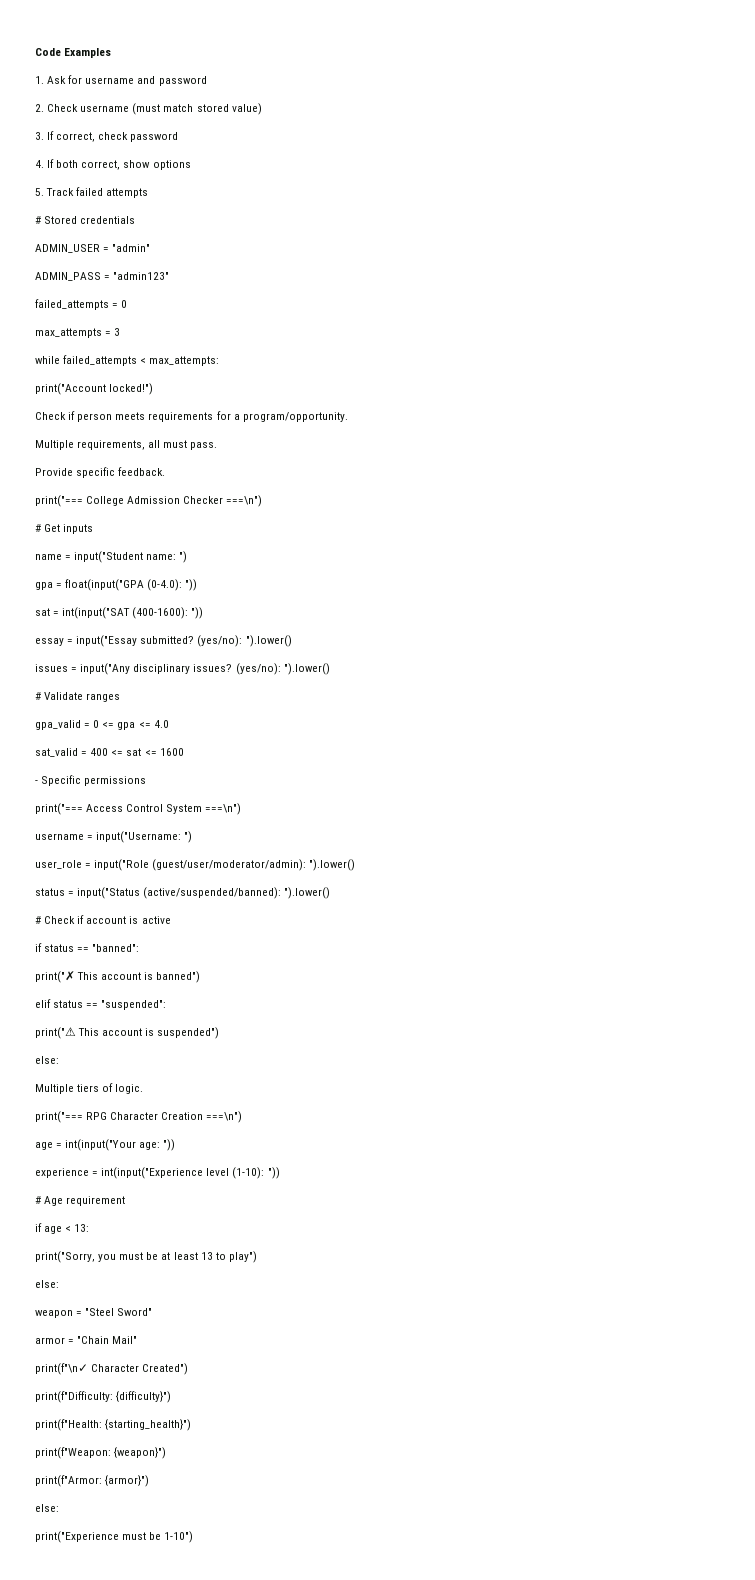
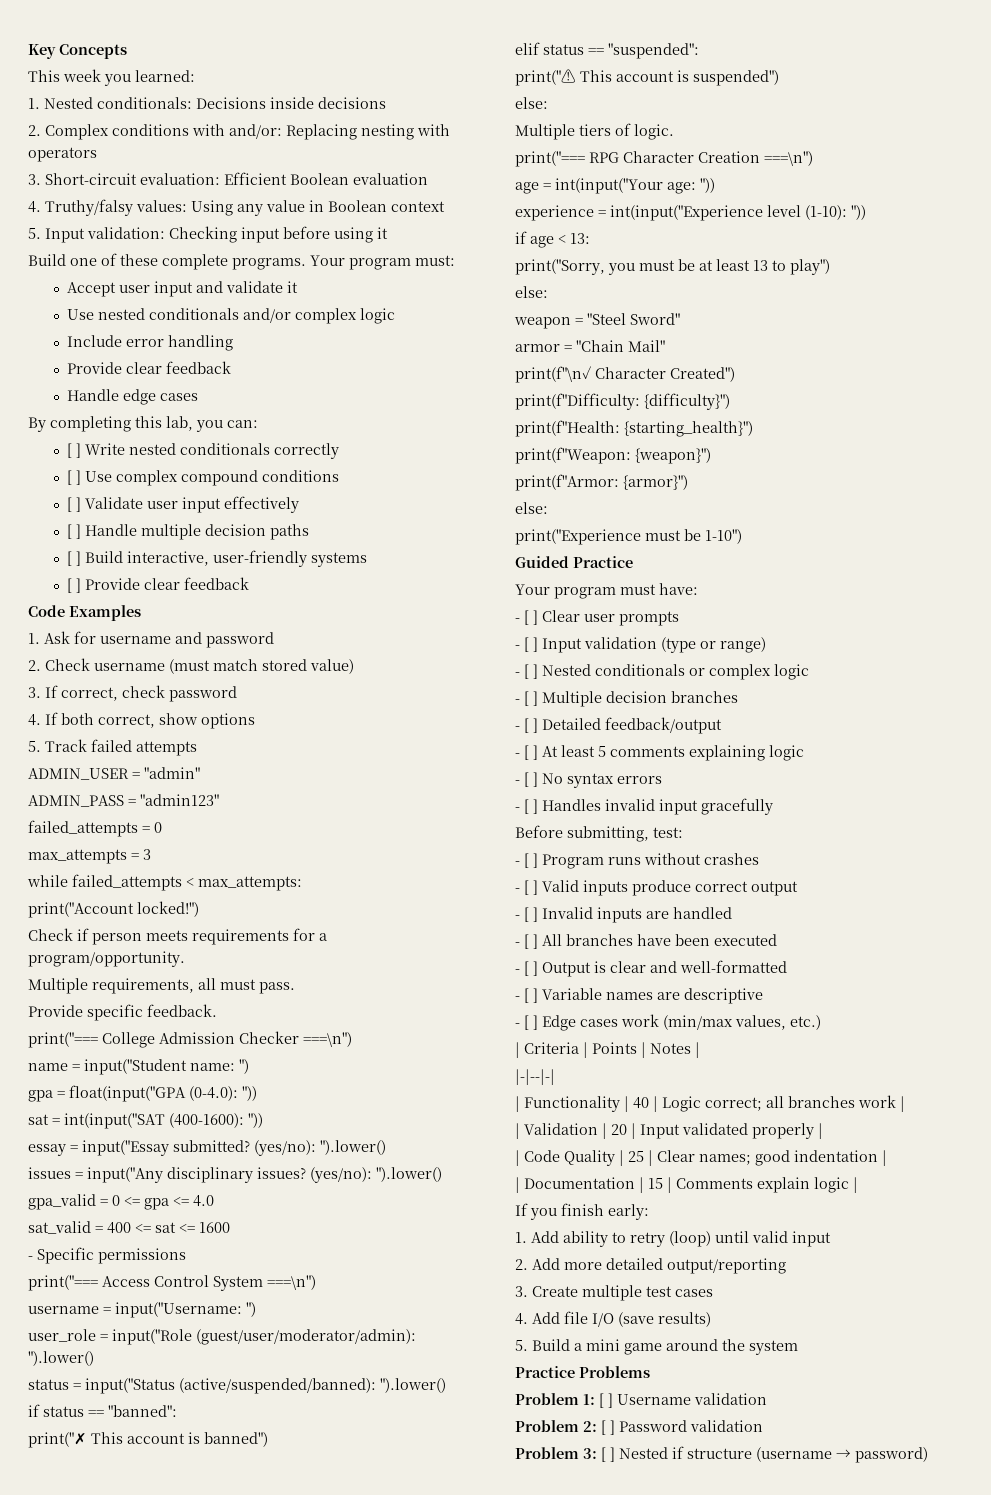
+ Key Concepts
+ This week you learned:
+ 1. Nested conditionals: Decisions inside decisions
+ 2. Complex conditions with and/or: Replacing nesting with operators
+ 3. Short-circuit evaluation: Efficient Boolean evaluation
+ 4. Truthy/falsy values: Using any value in Boolean context
+ 5. Input validation: Checking input before using it
+ Build one of these complete programs. Your program must:
+ Accept user input and validate it
+ Use nested conditionals and/or complex logic
+ Include error handling
+ Provide clear feedback
+ Handle edge cases
+ By completing this lab, you can:
+ [ ] Write nested conditionals correctly
+ [ ] Use complex compound conditions
+ [ ] Validate user input effectively
+ [ ] Handle multiple decision paths
+ [ ] Build interactive, user-friendly systems
+ [ ] Provide clear feedback
- # Stored credentials
- # Get inputs
- # Validate ranges
- # Check if account is active
- # Age requirement
+ Guided Practice
+ Your program must have:
+ - [ ] Clear user prompts
+ - [ ] Input validation (type or range)
+ - [ ] Nested conditionals or complex logic
+ - [ ] Multiple decision branches
+ - [ ] Detailed feedback/output
+ - [ ] At least 5 comments explaining logic
+ - [ ] No syntax errors
+ - [ ] Handles invalid input gracefully
+ Before submitting, test:
+ - [ ] Program runs without crashes
+ - [ ] Valid inputs produce correct output
+ - [ ] Invalid inputs are handled
+ - [ ] All branches have been executed
+ - [ ] Output is clear and well-formatted
+ - [ ] Variable names are descriptive
+ - [ ] Edge cases work (min/max values, etc.)
+ | Criteria | Points | Notes |
+ |-|--|-|
+ | Functionality | 40 | Logic correct; all branches work |
+ | Validation | 20 | Input validated properly |
+ | Code Quality | 25 | Clear names; good indentation |
+ | Documentation | 15 | Comments explain logic |
+ If you finish early:
+ 1. Add ability to retry (loop) until valid input
+ 2. Add more detailed output/reporting
+ 3. Create multiple test cases
+ 4. Add file I/O (save results)
+ 5. Build a mini game around the system
+ Practice Problems
+ Problem 1: [ ] Username validation
+ Problem 2: [ ] Password validation
+ Problem 3: [ ] Nested if structure (username → password)

